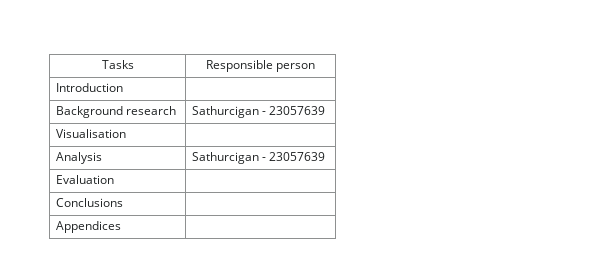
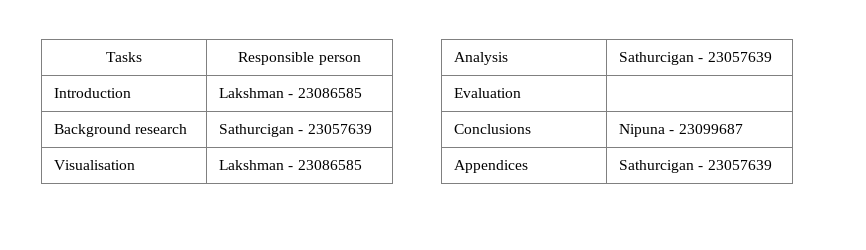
- Introduction |
+ Introduction | Lakshman - 23086585
- Visualisation |
+ Visualisation | Lakshman - 23086585
- Conclusions |
- Appendices |
+ Conclusions | Nipuna - 23099687
+ Appendices | Sathurcigan - 23057639

